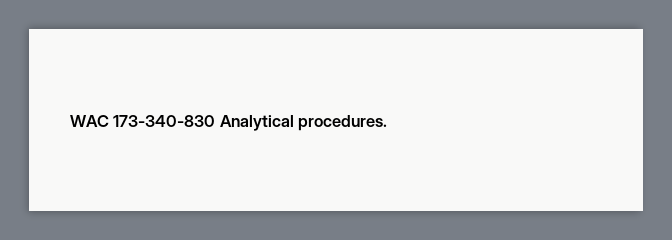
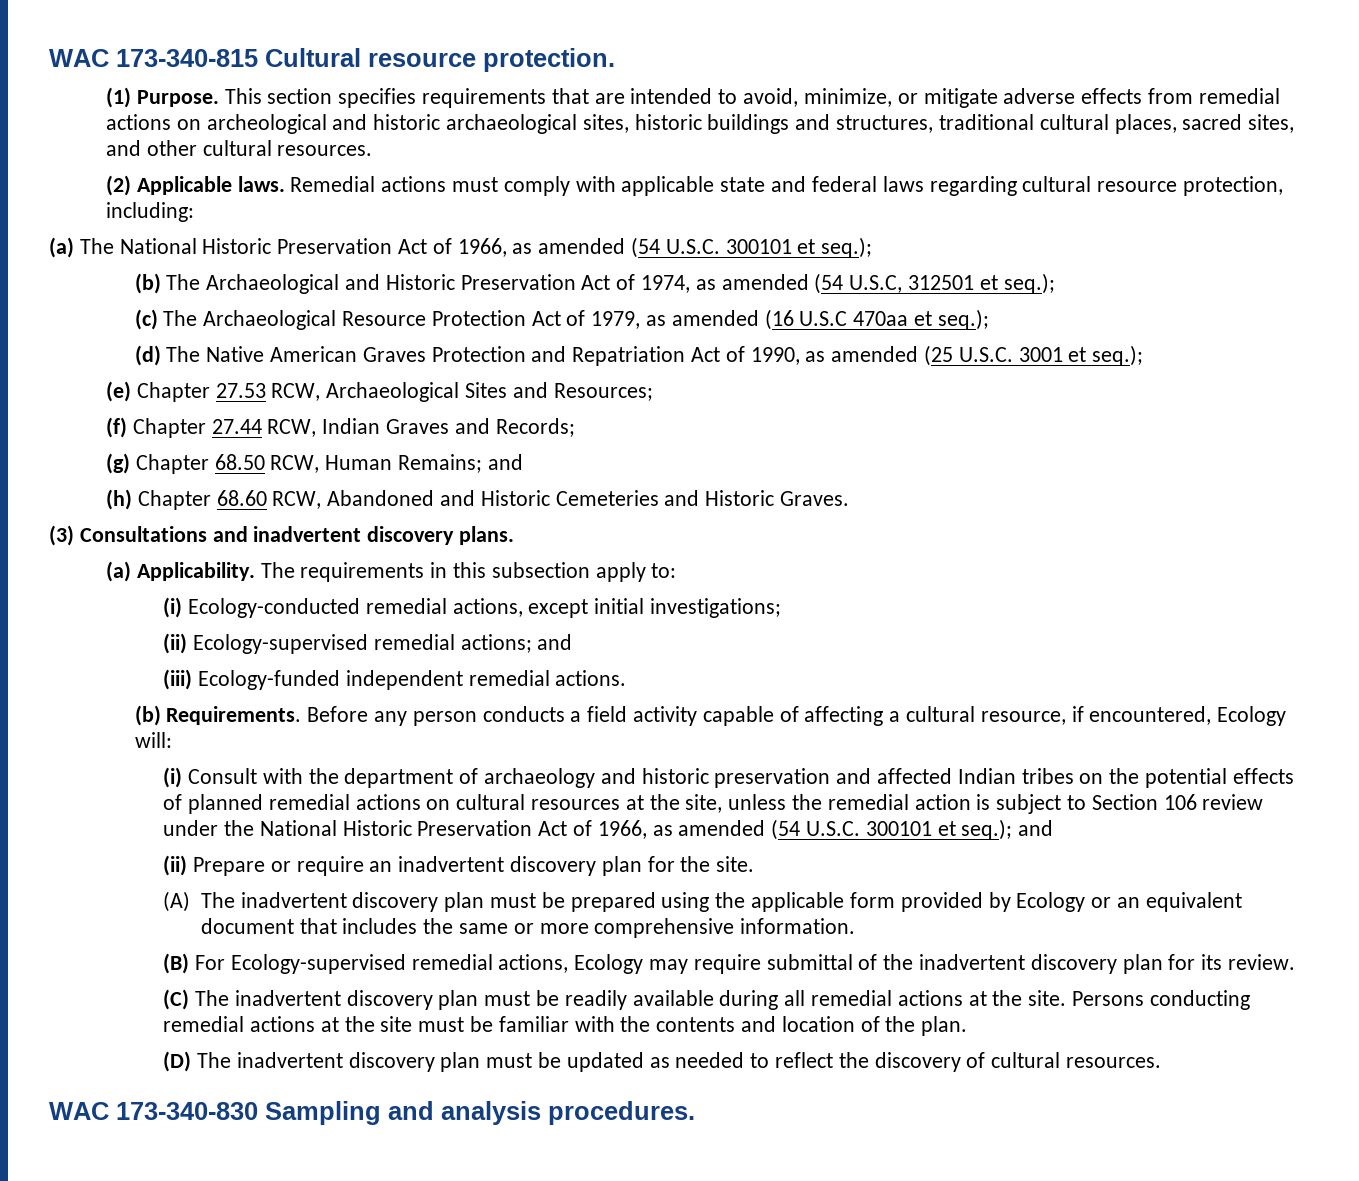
- WAC 173-340-830 Analytical procedures.
+ WAC 173-340-815 Cultural resource protection.
+ (1) Purpose. This section specifies requirements that are intended to avoid, minimize, or mitigate adverse effects from remedial actions on archeological and historic archaeological sites, historic buildings and structures, traditional cultural places, sacred sites, and other cultural resources.
+ (2) Applicable laws. Remedial actions must comply with applicable state and federal laws regarding cultural resource protection, including:
+ (a) The National Historic Preservation Act of 1966, as amended (54 U.S.C. 300101 et seq.);
+ (b) The Archaeological and Historic Preservation Act of 1974, as amended (54 U.S.C, 312501 et seq.);
+ (c) The Archaeological Resource Protection Act of 1979, as amended (16 U.S.C 470aa et seq.);
+ (d) The Native American Graves Protection and Repatriation Act of 1990, as amended (25 U.S.C. 3001 et seq.);
+ (e) Chapter 27.53 RCW, Archaeological Sites and Resources;
+ (f) Chapter 27.44 RCW, Indian Graves and Records;
+ (g) Chapter 68.50 RCW, Human Remains; and
+ (h) Chapter 68.60 RCW, Abandoned and Historic Cemeteries and Historic Graves.
+ (3) Consultations and inadvertent discovery plans.
+ (a) Applicability. The requirements in this subsection apply to:
+ (i) Ecology-conducted remedial actions, except initial investigations;
+ (ii) Ecology-supervised remedial actions; and
+ (iii) Ecology-funded independent remedial actions.
+ (b) Requirements. Before any person conducts a field activity capable of affecting a cultural resource, if encountered, Ecology will:
+ (i) Consult with the department of archaeology and historic preservation and affected Indian tribes on the potential effects of planned remedial actions on cultural resources at the site, unless the remedial action is subject to Section 106 review under the National Historic Preservation Act of 1966, as amended (54 U.S.C. 300101 et seq.); and
+ (ii) Prepare or require an inadvertent discovery plan for the site.
+ (A) The inadvertent discovery plan must be prepared using the applicable form provided by Ecology or an equivalent document that includes the same or more comprehensive information.
+ (B) For Ecology-supervised remedial actions, Ecology may require submittal of the inadvertent discovery plan for its review.
+ (C) The inadvertent discovery plan must be readily available during all remedial actions at the site. Persons conducting remedial actions at the site must be familiar with the contents and location of the plan.
+ (D) The inadvertent discovery plan must be updated as needed to reflect the discovery of cultural resources.
+ WAC 173-340-830 Sampling and analysis procedures.

